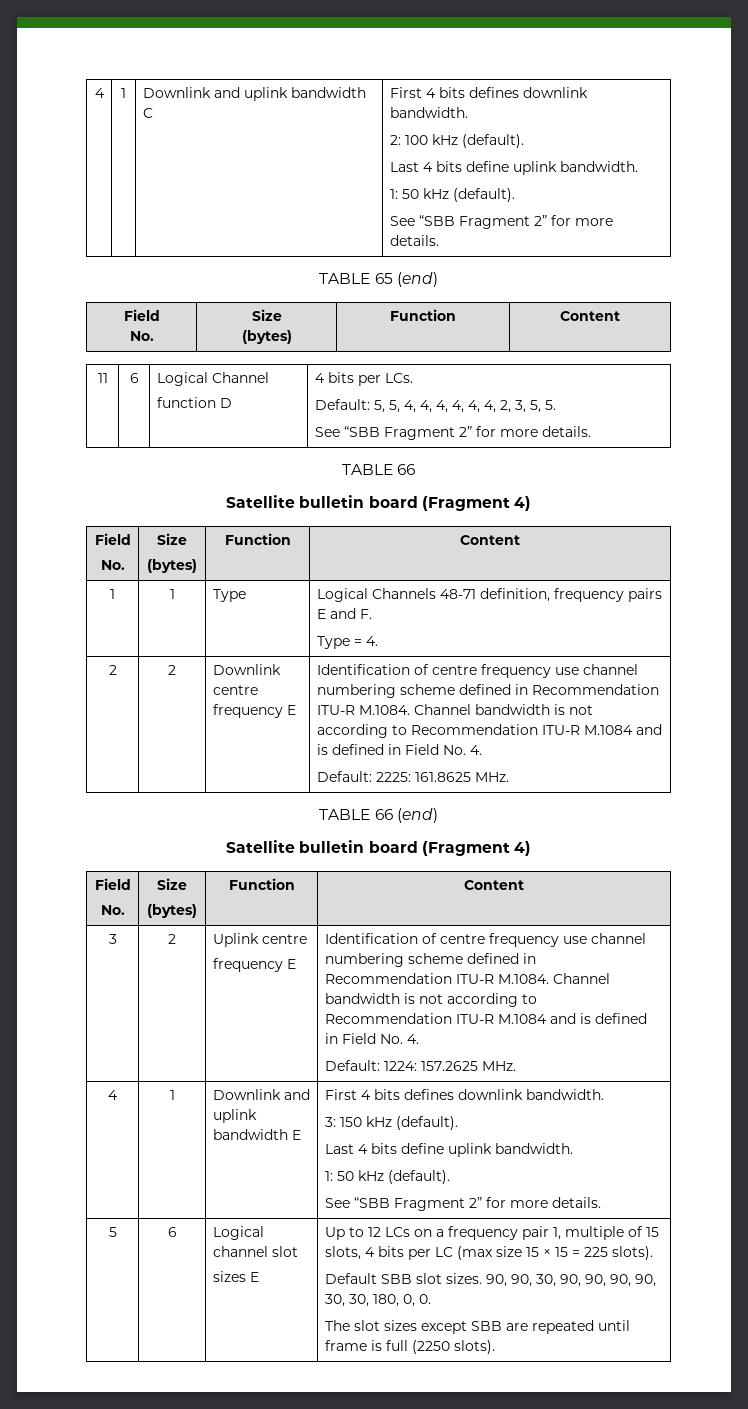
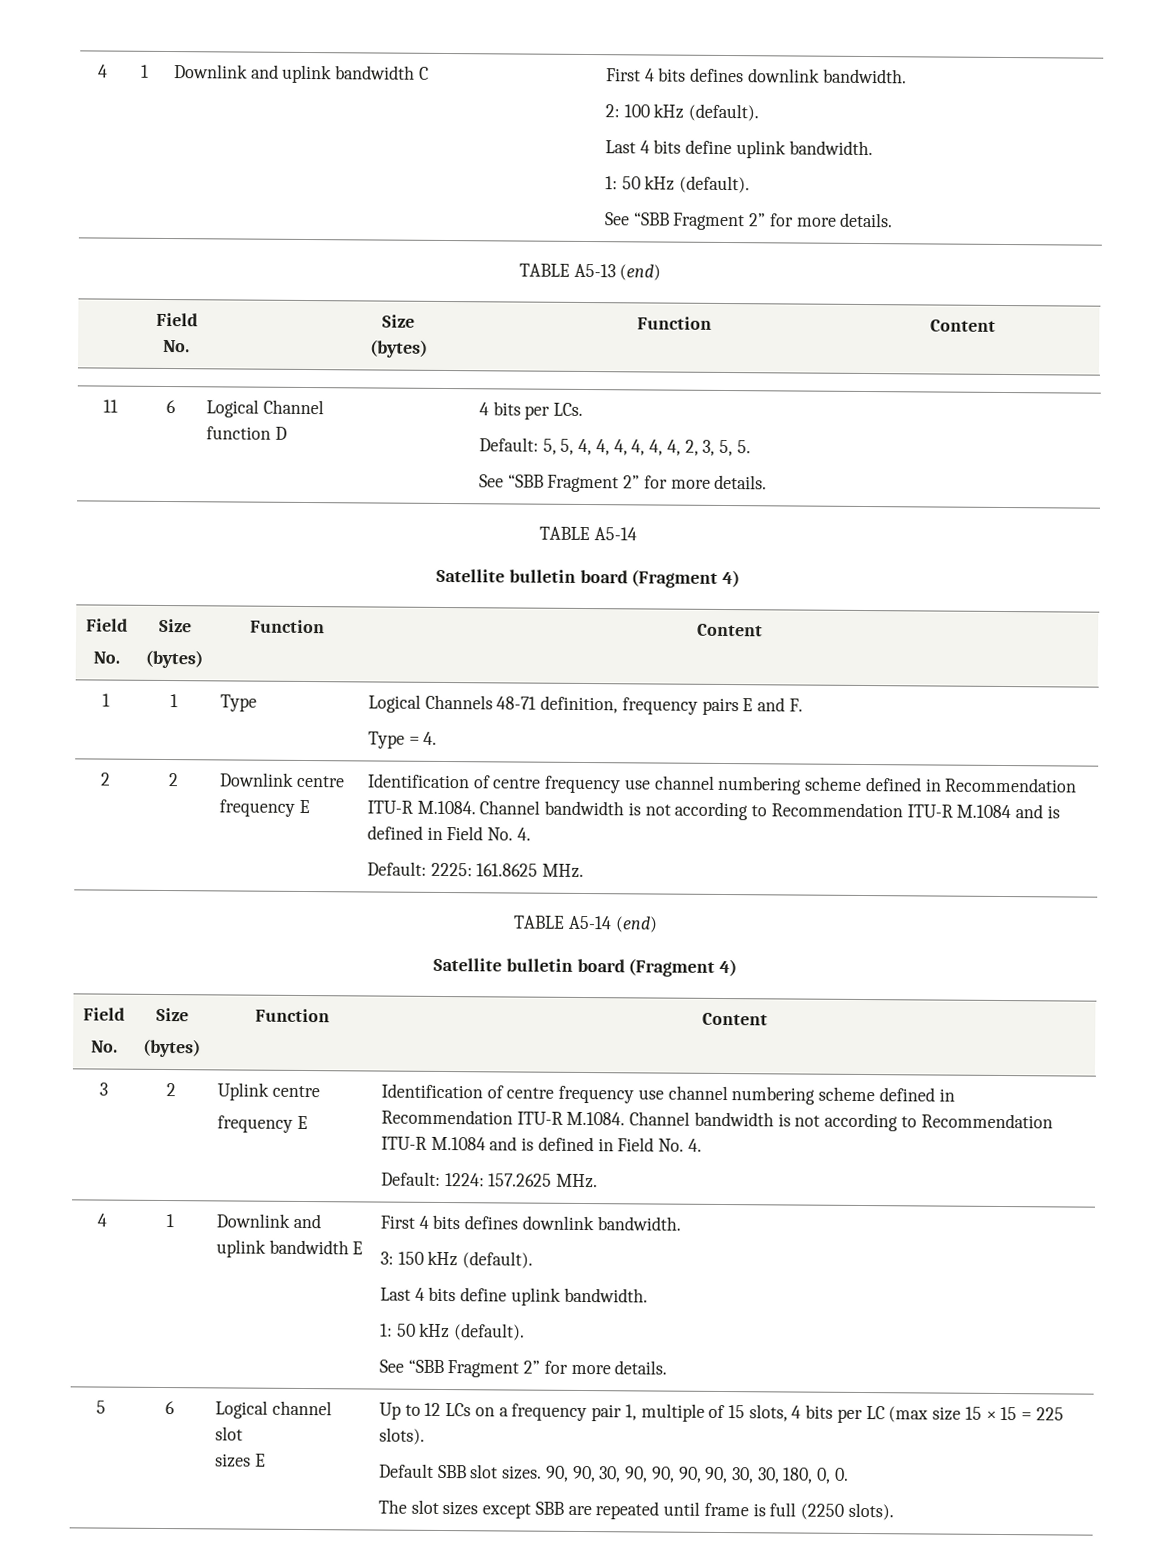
- TABLE 65 (end)
+ TABLE A5-13 (end)
  11 | 6 | Logical Channel
  function D | 4 bits per LCs.
  Default: 5, 5, 4, 4, 4, 4, 4, 4, 2, 3, 5, 5.
  See “SBB Fragment 2” for more details.
- TABLE 66
+ TABLE A5-14
- TABLE 66 (end)
+ TABLE A5-14 (end)

